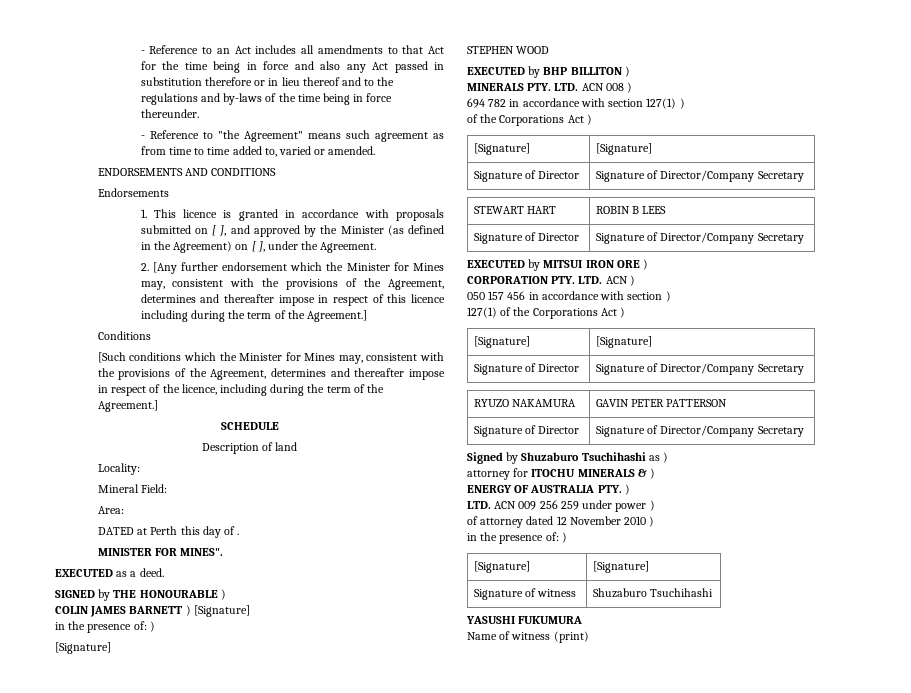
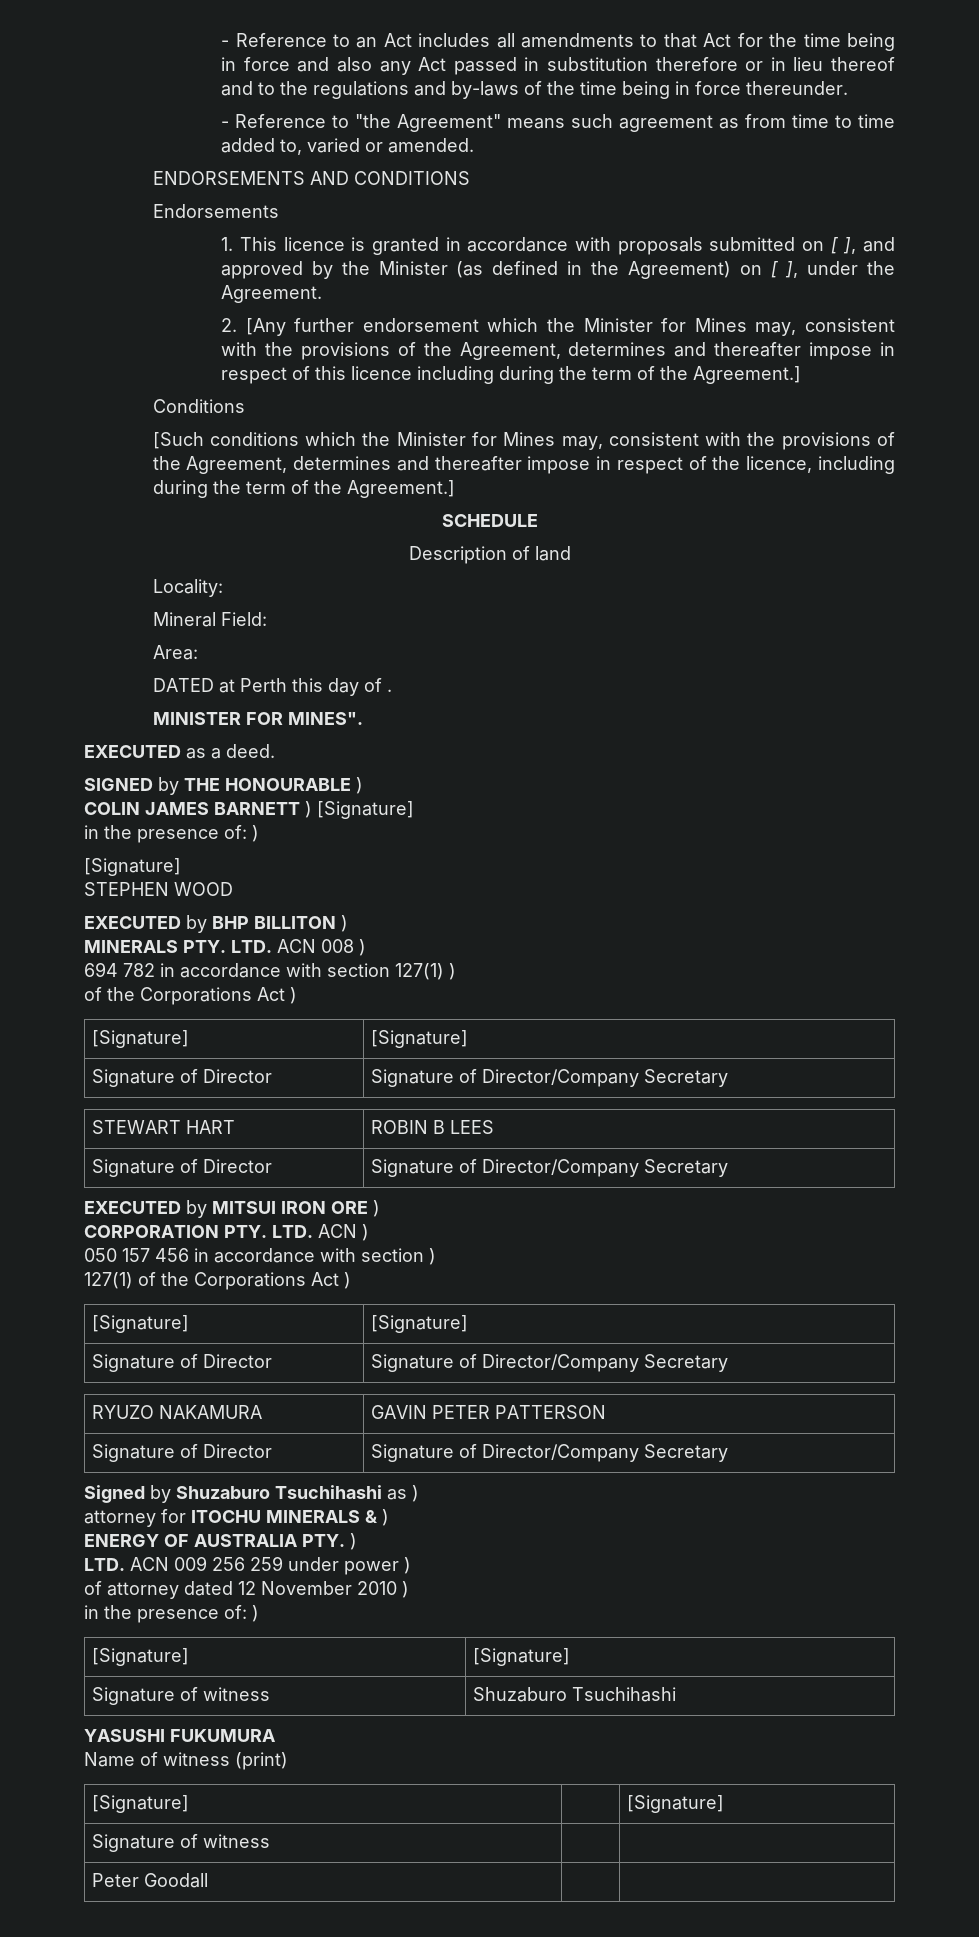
+ [Signature] | | [Signature]
+ Signature of witness | |
+ Peter Goodall | |

